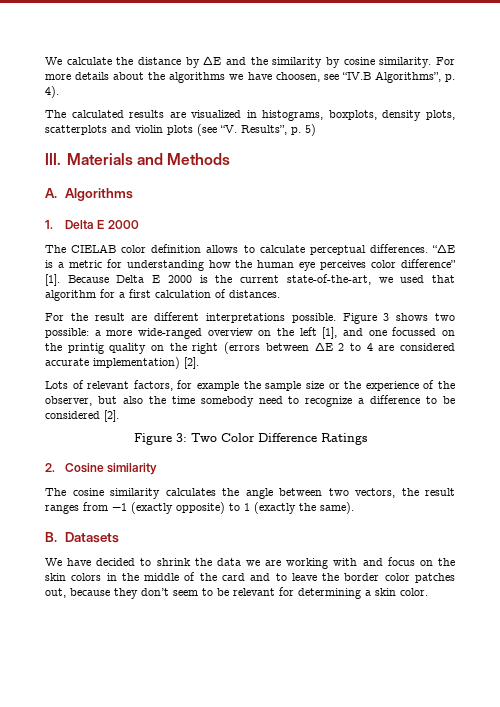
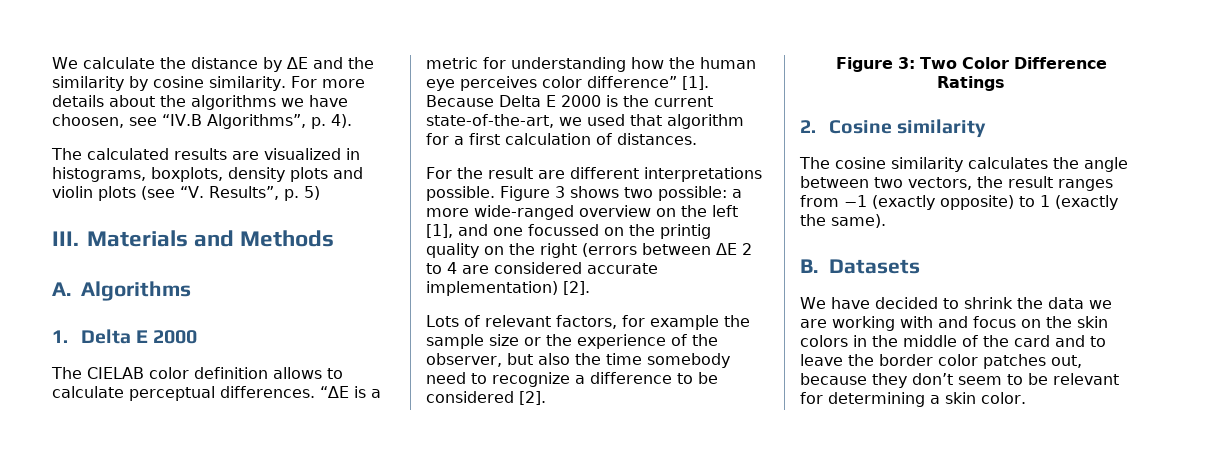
- The calculated results are visualized in histograms, boxplots, density plots, scatterplots and violin plots (see “V. Results”, p. 5)
+ The calculated results are visualized in histograms, boxplots, density plots and violin plots (see “V. Results”, p. 5)

